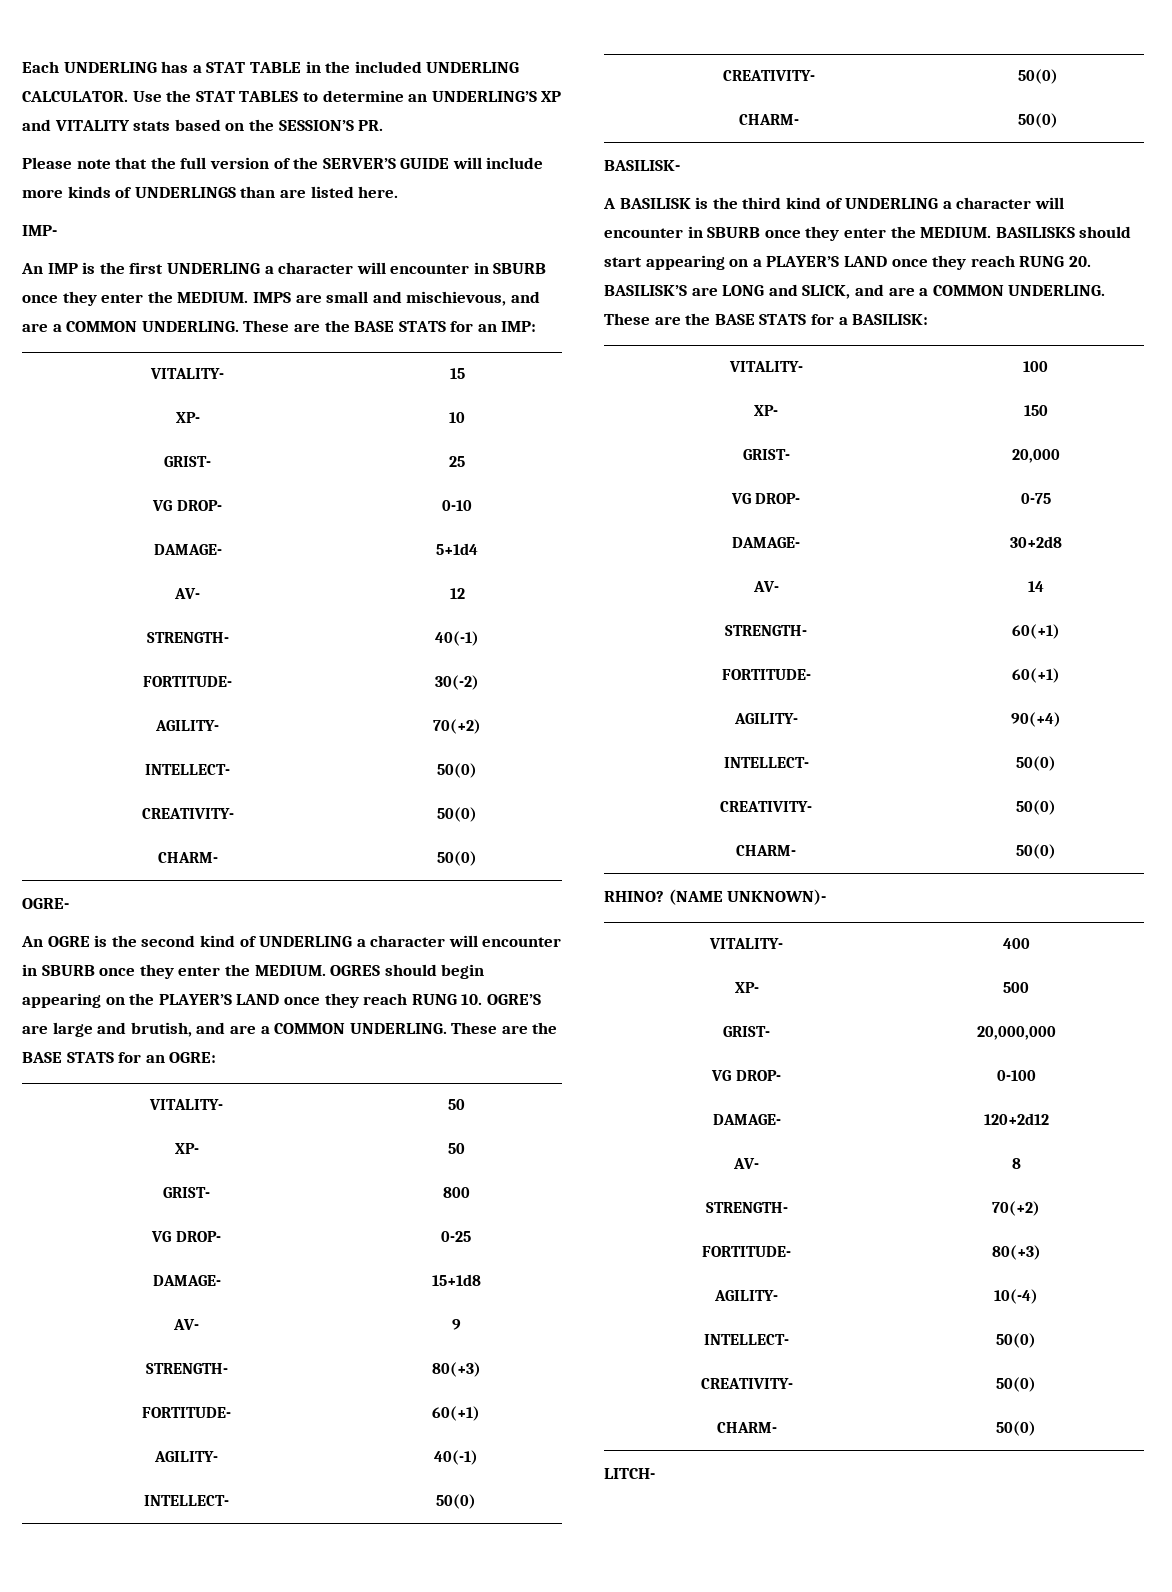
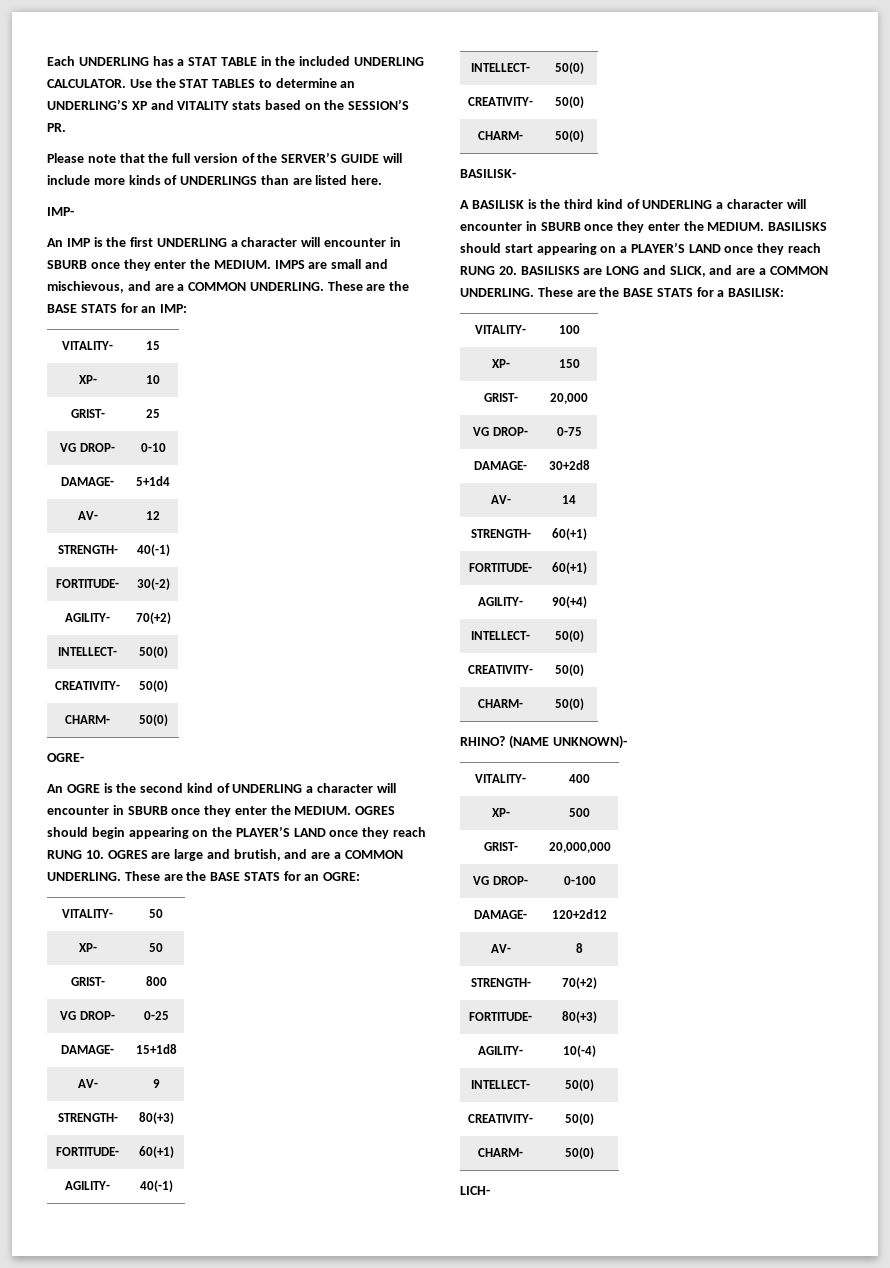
- OGRES should begin appearing on the PLAYER’S LAND once they reach RUNG 10. OGRE’S are large and brutish, and are a COMMON UNDERLING.
+ OGRES should begin appearing on the PLAYER’S LAND once they reach RUNG 10. OGRES are large and brutish, and are a COMMON UNDERLING.
- BASILISKS should start appearing on a PLAYER’S LAND once they reach RUNG 20. BASILISK’S are LONG and SLICK, and are a COMMON UNDERLING.
+ BASILISKS should start appearing on a PLAYER’S LAND once they reach RUNG 20. BASILISKS are LONG and SLICK, and are a COMMON UNDERLING.
- LITCH-
+ LICH-

